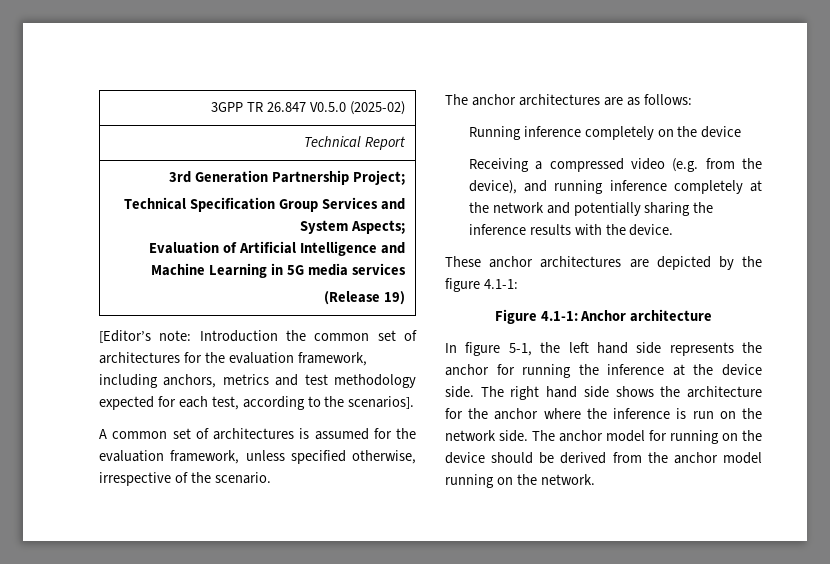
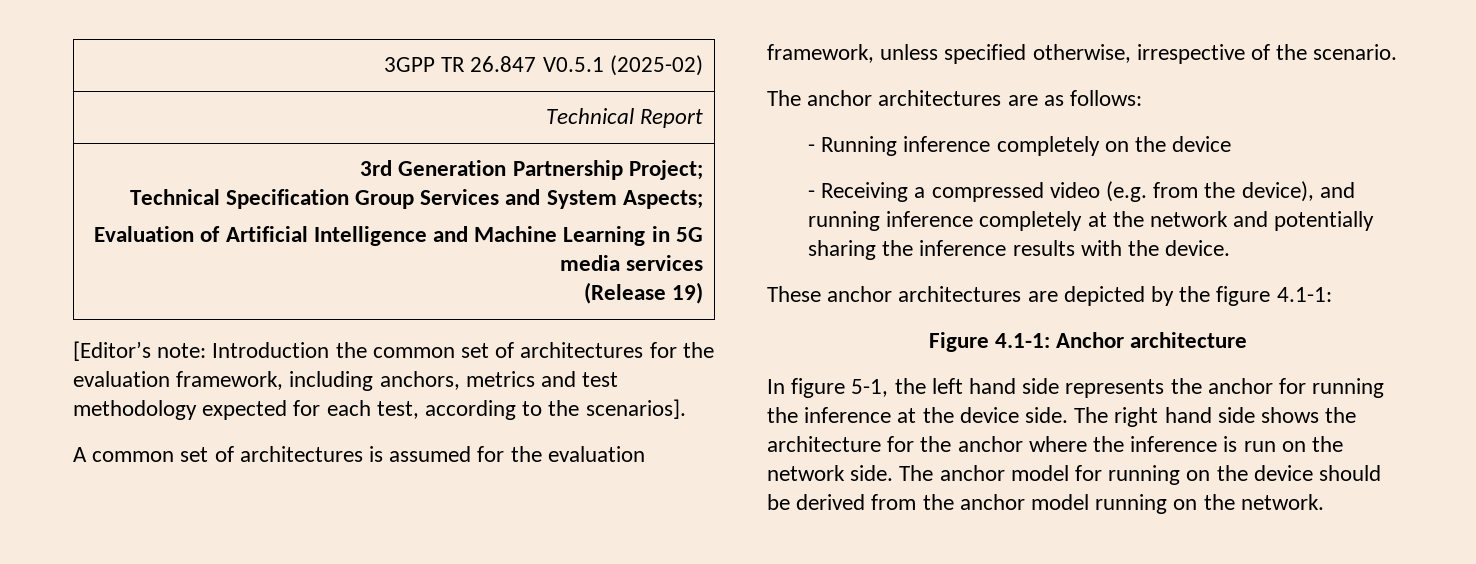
- 3GPP TR 26.847 V0.5.0 (2025-02)
+ 3GPP TR 26.847 V0.5.1 (2025-02)
- Running inference completely on the device
+ - Running inference completely on the device
- Receiving a compressed video (e.g. from the device), and running inference completely at the network and potentially sharing the inference results with the device.
+ - Receiving a compressed video (e.g. from the device), and running inference completely at the network and potentially sharing the inference results with the device.

